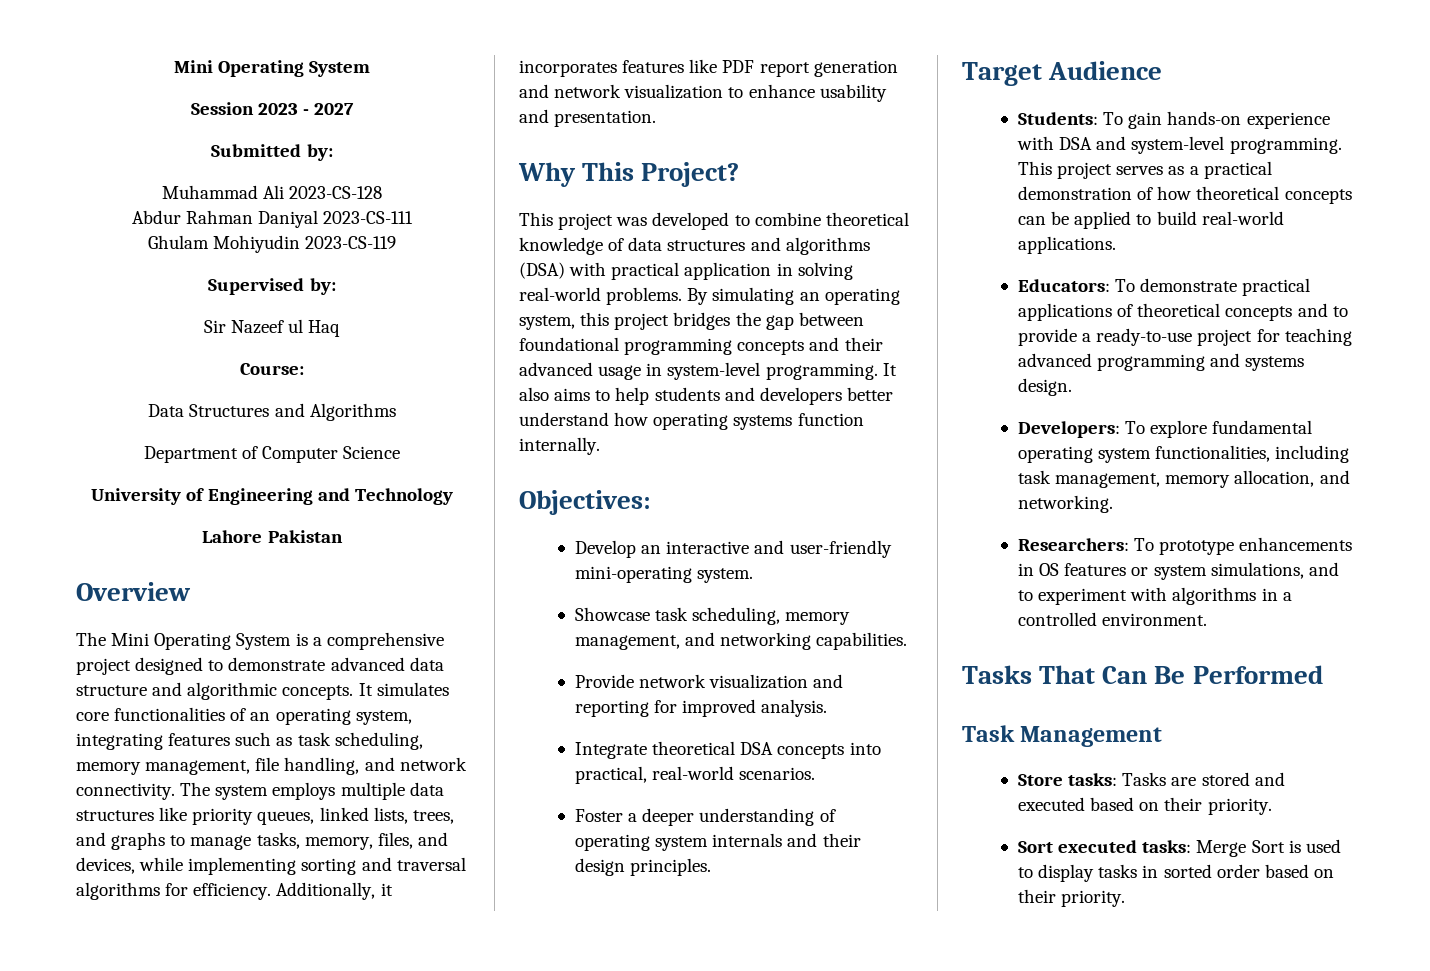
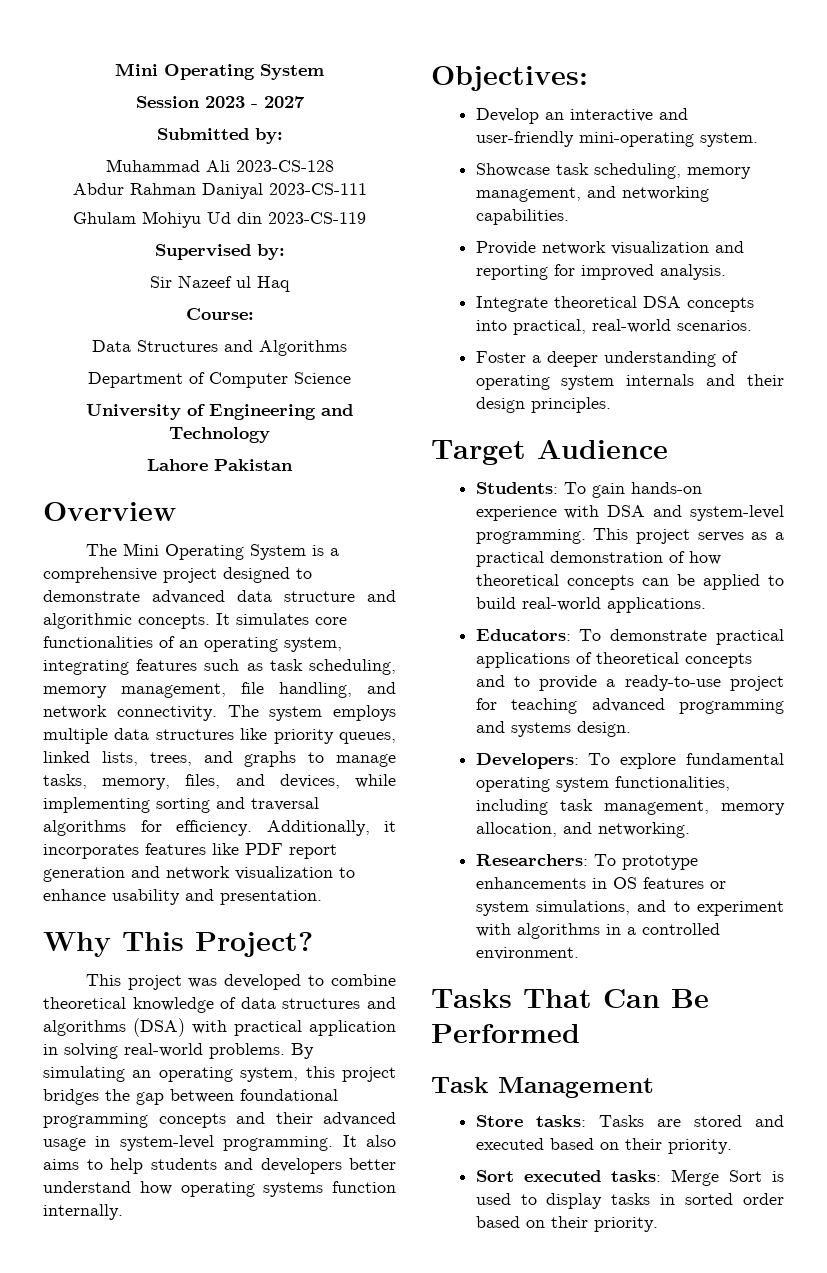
- Ghulam Mohiyudin 2023-CS-119
+ Ghulam Mohiyu Ud din 2023-CS-119

